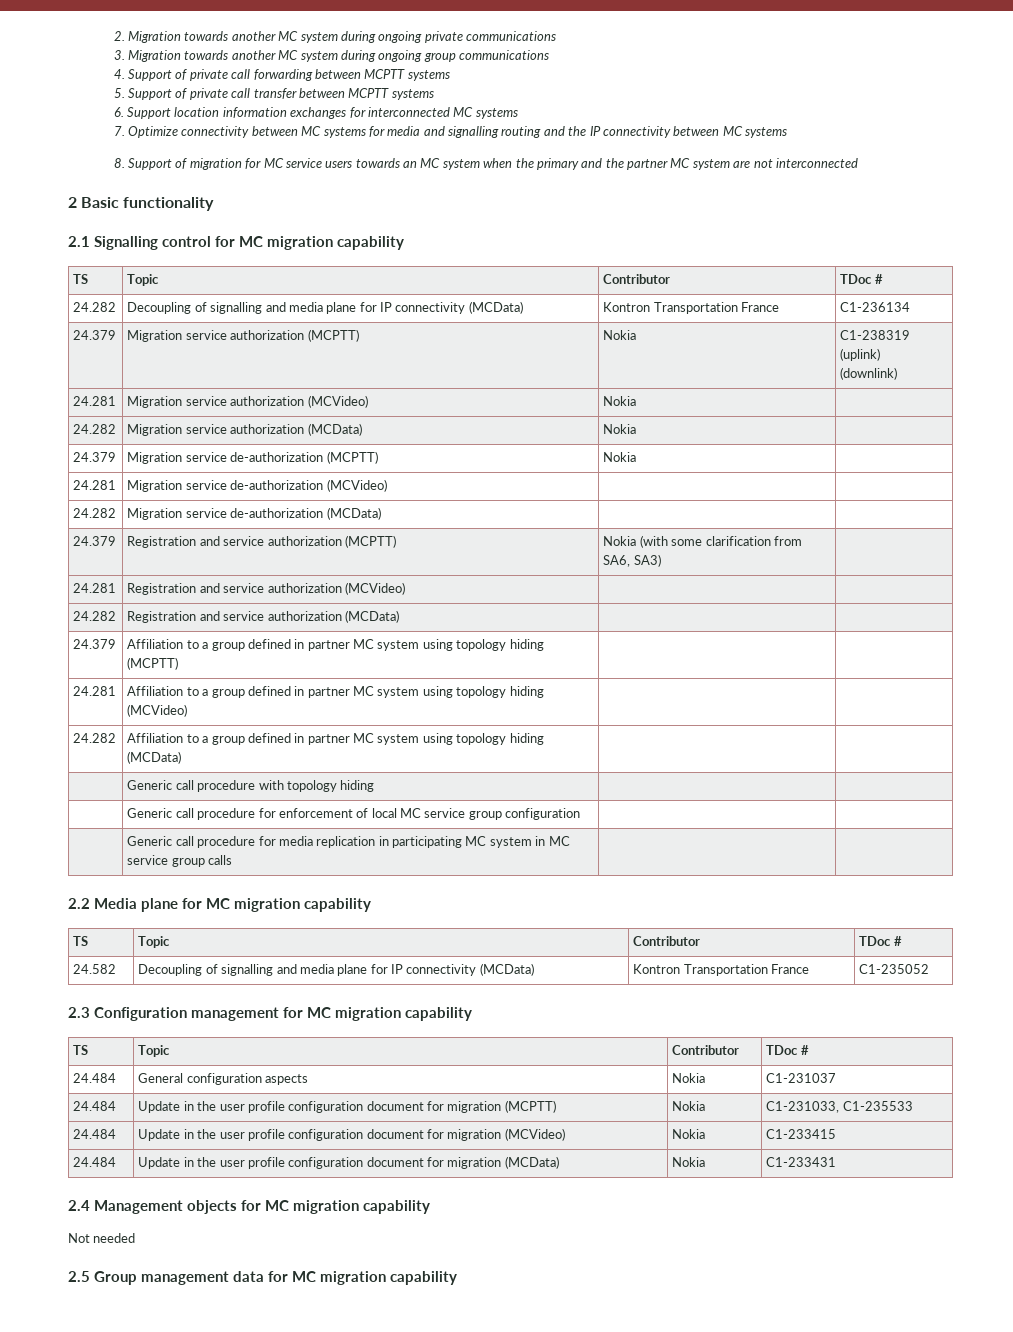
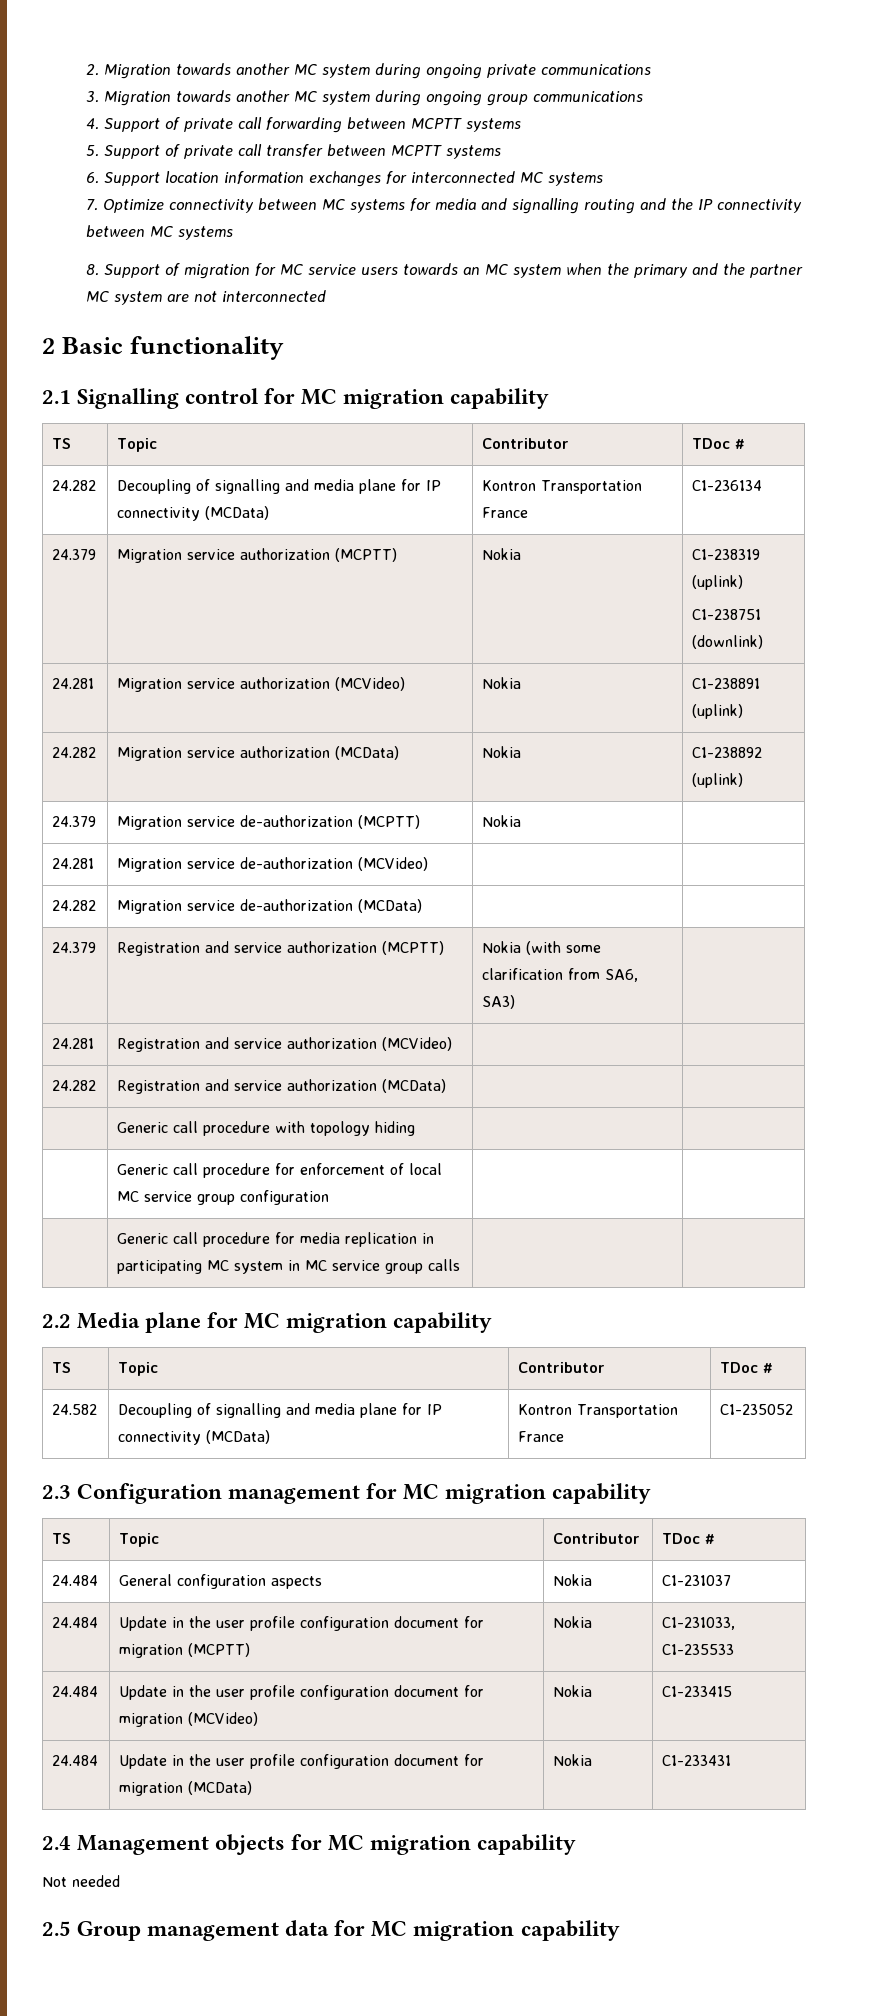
  24.379 | Migration service authorization (MCPTT) | Nokia | C1-238319 (uplink)
- (downlink)
+ C1-238751 (downlink)
- 24.281 | Migration service authorization (MCVideo) | Nokia |
+ 24.281 | Migration service authorization (MCVideo) | Nokia | C1-238891 (uplink)
- 24.282 | Migration service authorization (MCData) | Nokia |
+ 24.282 | Migration service authorization (MCData) | Nokia | C1-238892 (uplink)
- 24.379 | Affiliation to a group defined in partner MC system using topology hiding (MCPTT) | |
- 24.281 | Affiliation to a group defined in partner MC system using topology hiding (MCVideo) | |
- 24.282 | Affiliation to a group defined in partner MC system using topology hiding (MCData) | |

